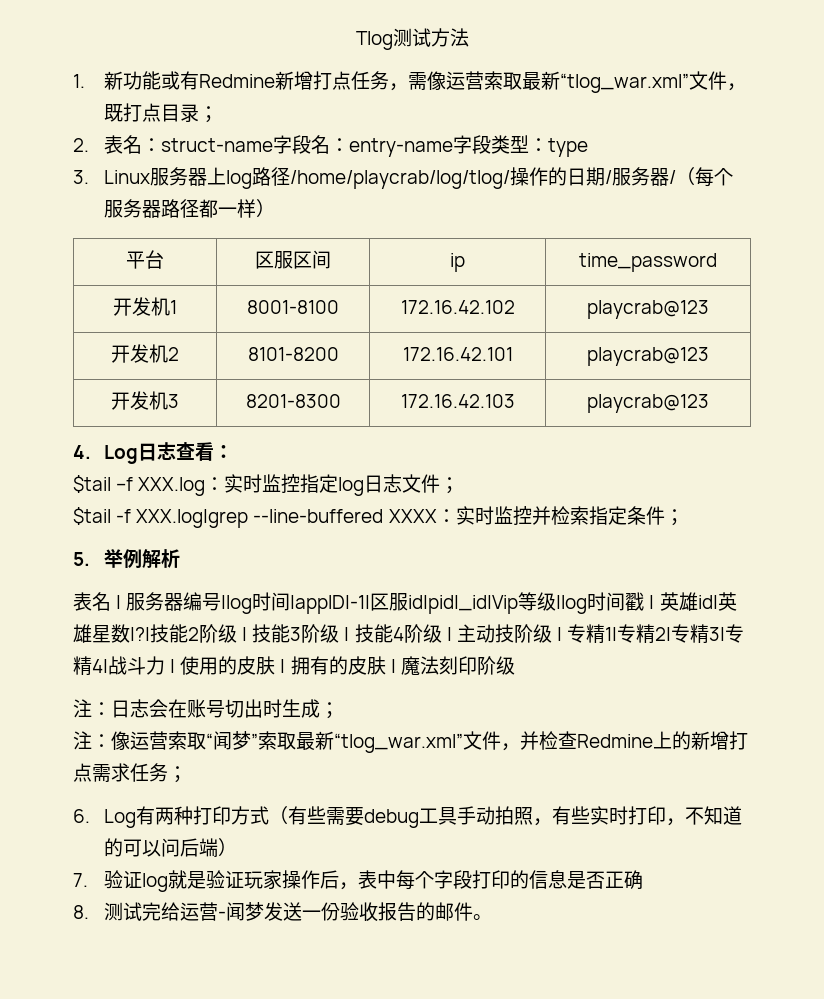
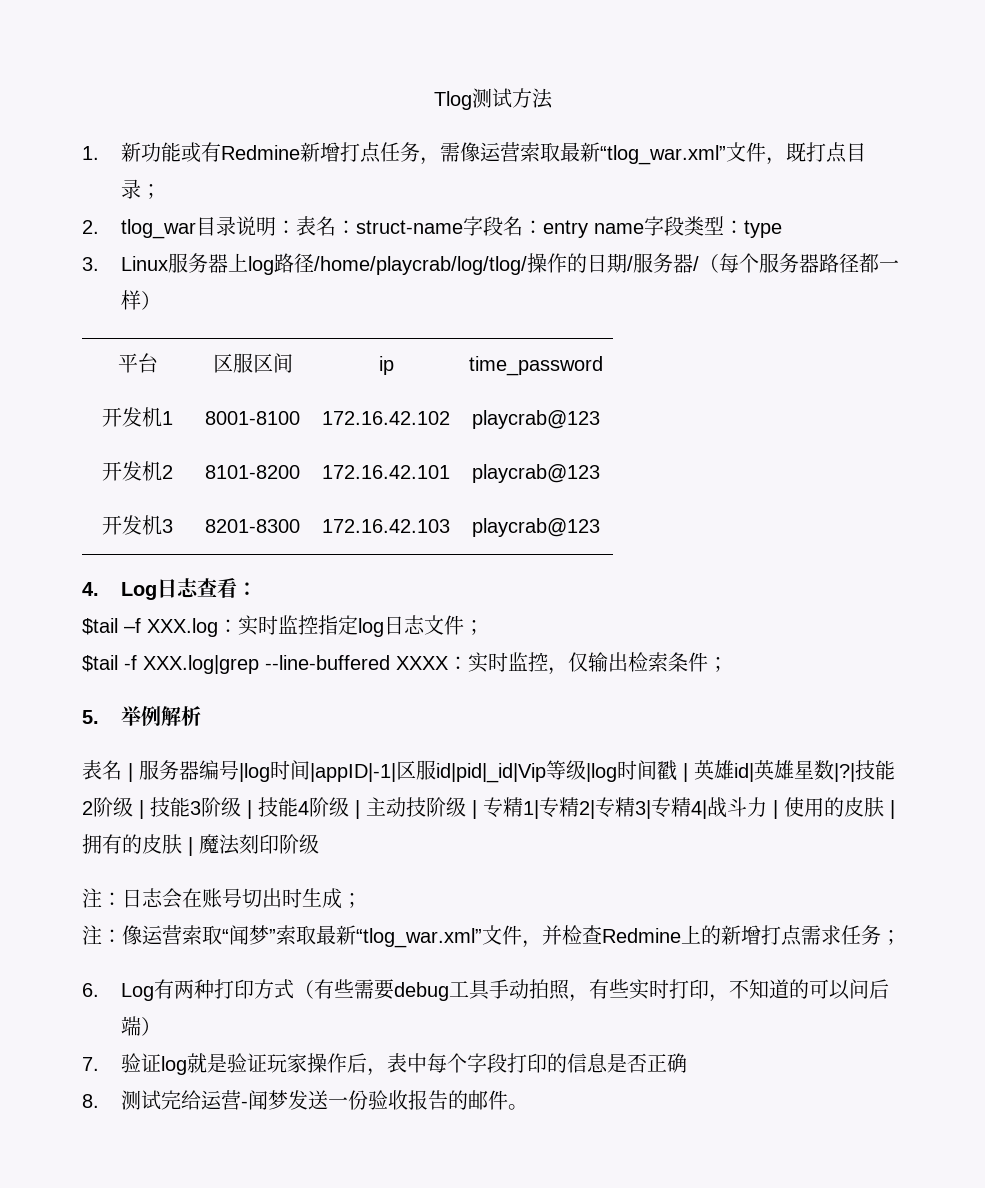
- 2.表名：struct-name字段名：entry-name字段类型：type
+ 2. tlog_war目录说明：表名：struct-name字段名：entry name字段类型：type
- $tail -f XXX.log|grep --line-buffered XXXX：实时监控并检索指定条件；
+ $tail -f XXX.log|grep --line-buffered XXXX：实时监控，仅输出检索条件；

